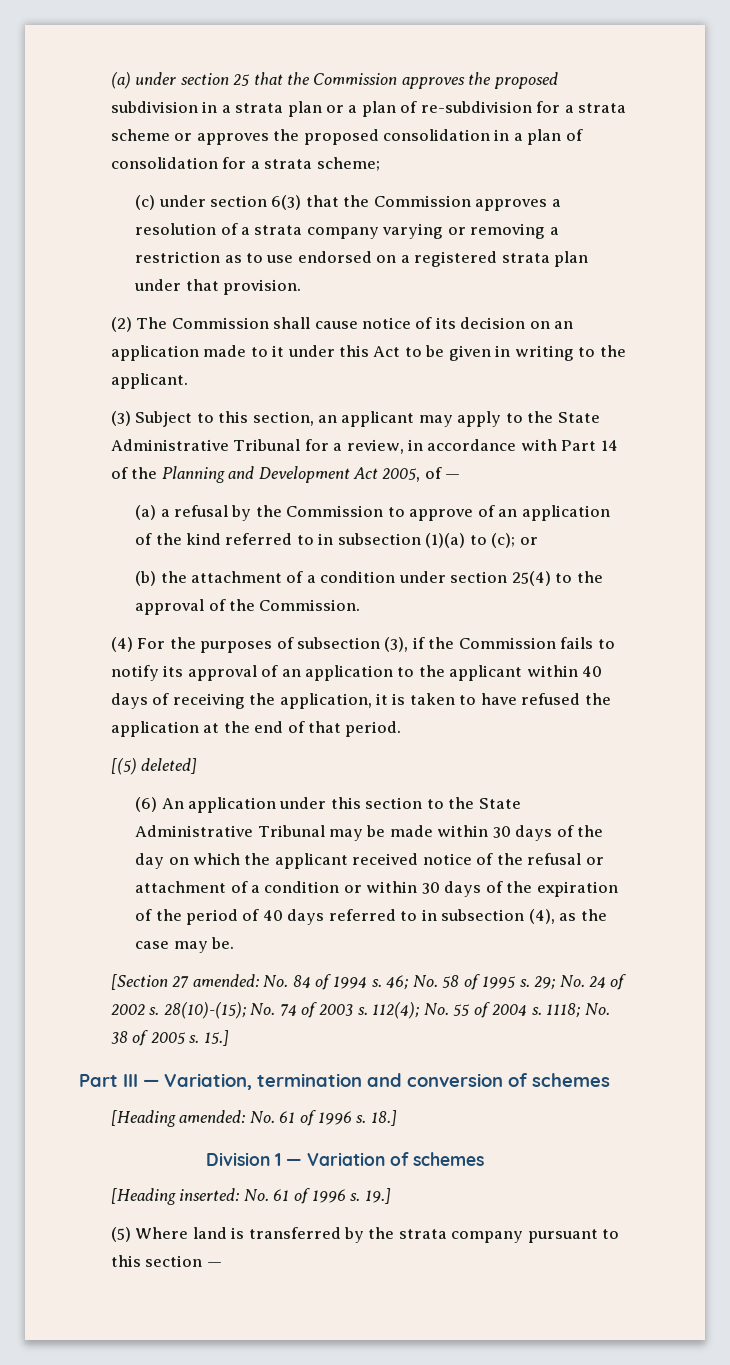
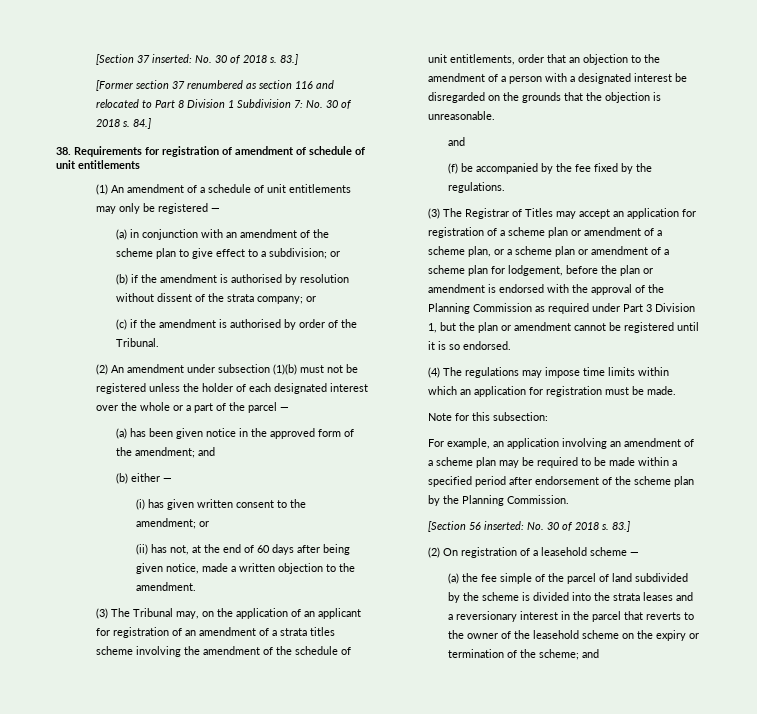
- (a) under section 25 that the Commission approves the proposed subdivision in a strata plan or a plan of re-subdivision for a strata scheme or approves the proposed consolidation in a plan of consolidation for a strata scheme;
- (c) under section 6(3) that the Commission approves a resolution of a strata company varying or removing a restriction as to use endorsed on a registered strata plan under that provision.
- (2) The Commission shall cause notice of its decision on an application made to it under this Act to be given in writing to the applicant.
- (3) Subject to this section, an applicant may apply to the State Administrative Tribunal for a review, in accordance with Part 14 of the Planning and Development Act 2005, of —
- (a) a refusal by the Commission to approve of an application of the kind referred to in subsection (1)(a) to (c); or
- (b) the attachment of a condition under section 25(4) to the approval of the Commission.
- (4) For the purposes of subsection (3), if the Commission fails to notify its approval of an application to the applicant within 40 days of receiving the application, it is taken to have refused the application at the end of that period.
- [(5) deleted]
- (6) An application under this section to the State Administrative Tribunal may be made within 30 days of the day on which the applicant received notice of the refusal or attachment of a condition or within 30 days of the expiration of the period of 40 days referred to in subsection (4), as the case may be.
- [Section 27 amended: No. 84 of 1994 s. 46; No. 58 of 1995 s. 29; No. 24 of 2002 s. 28(10)-(15); No. 74 of 2003 s. 112(4); No. 55 of 2004 s. 1118; No. 38 of 2005 s. 15.]
- Part III — Variation, termination and conversion of schemes
- [Heading amended: No. 61 of 1996 s. 18.]
- Division 1 — Variation of schemes
- [Heading inserted: No. 61 of 1996 s. 19.]
- (5) Where land is transferred by the strata company pursuant to this section —
+ [Section 37 inserted: No. 30 of 2018 s. 83.]
+ [Former section 37 renumbered as section 116 and relocated to Part 8 Division 1 Subdivision 7: No. 30 of 2018 s. 84.]
+ 38. Requirements for registration of amendment of schedule of unit entitlements
+ (1) An amendment of a schedule of unit entitlements may only be registered —
+ (a) in conjunction with an amendment of the scheme plan to give effect to a subdivision; or
+ (b) if the amendment is authorised by resolution without dissent of the strata company; or
+ (c) if the amendment is authorised by order of the Tribunal.
+ (2) An amendment under subsection (1)(b) must not be registered unless the holder of each designated interest over the whole or a part of the parcel —
+ (a) has been given notice in the approved form of the amendment; and
+ (b) either —
+ (i) has given written consent to the amendment; or
+ (ii) has not, at the end of 60 days after being given notice, made a written objection to the amendment.
+ (3) The Tribunal may, on the application of an applicant for registration of an amendment of a strata titles scheme involving the amendment of the schedule of unit entitlements, order that an objection to the amendment of a person with a designated interest be disregarded on the grounds that the objection is unreasonable.
+ and
+ (f) be accompanied by the fee fixed by the regulations.
+ (3) The Registrar of Titles may accept an application for registration of a scheme plan or amendment of a scheme plan, or a scheme plan or amendment of a scheme plan for lodgement, before the plan or amendment is endorsed with the approval of the Planning Commission as required under Part 3 Division 1, but the plan or amendment cannot be registered until it is so endorsed.
+ (4) The regulations may impose time limits within which an application for registration must be made.
+ Note for this subsection:
+ For example, an application involving an amendment of a scheme plan may be required to be made within a specified period after endorsement of the scheme plan by the Planning Commission.
+ [Section 56 inserted: No. 30 of 2018 s. 83.]
+ (2) On registration of a leasehold scheme —
+ (a) the fee simple of the parcel of land subdivided by the scheme is divided into the strata leases and a reversionary interest in the parcel that reverts to the owner of the leasehold scheme on the expiry or termination of the scheme; and

